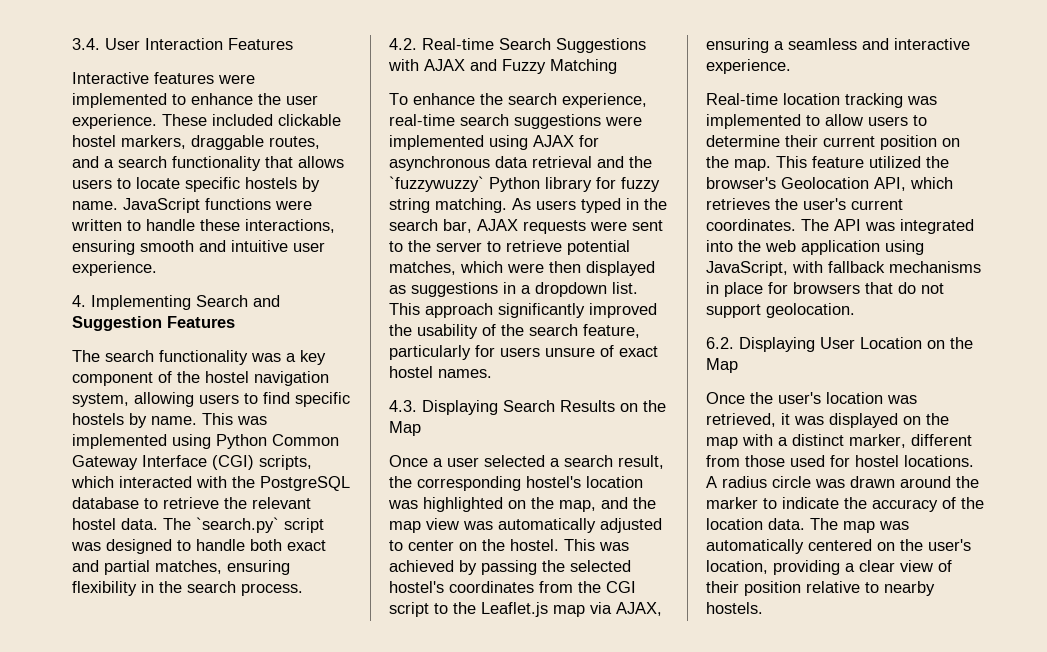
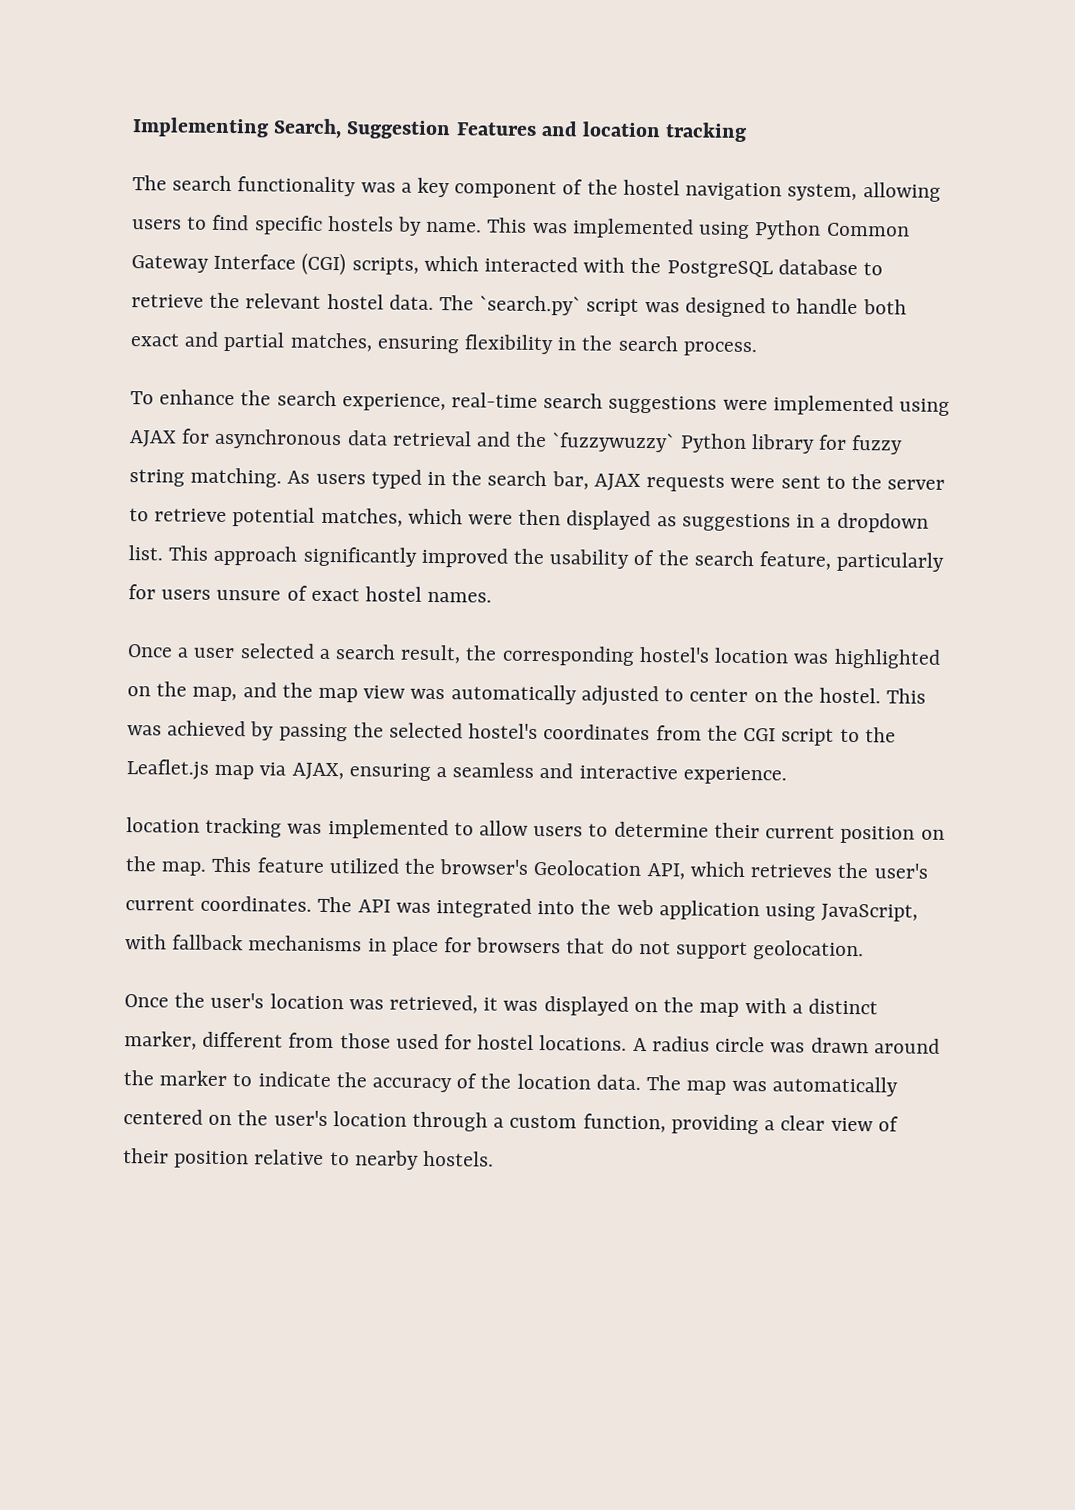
- 3.4. User Interaction Features
- Interactive features were implemented to enhance the user experience. These included clickable hostel markers, draggable routes, and a search functionality that allows users to locate specific hostels by name. JavaScript functions were written to handle these interactions, ensuring smooth and intuitive user experience.
- 4. Implementing Search and Suggestion Features
+ Implementing Search, Suggestion Features and location tracking
- 4.2. Real-time Search Suggestions with AJAX and Fuzzy Matching
- 4.3. Displaying Search Results on the Map
- Real-time location tracking was implemented to allow users to determine their current position on the map.
+ location tracking was implemented to allow users to determine their current position on the map.
- 6.2. Displaying User Location on the Map
- The map was automatically centered on the user's location, providing a clear view of their position relative to nearby hostels.
+ The map was automatically centered on the user's location through a custom function, providing a clear view of their position relative to nearby hostels.

